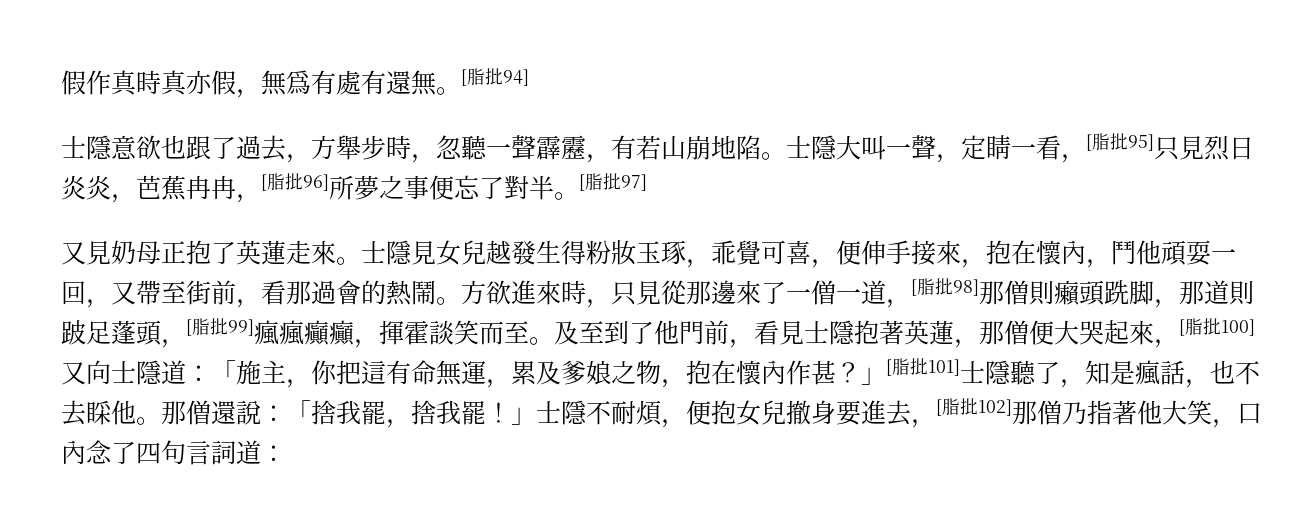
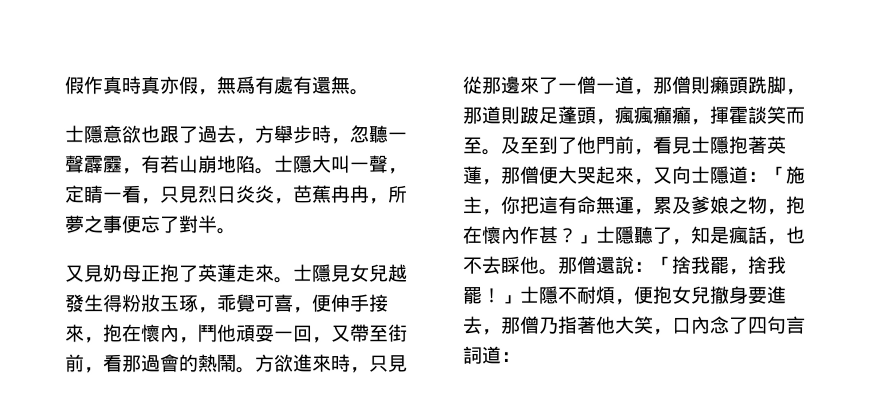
- [脂批94]
- 士隱大叫一聲，定睛一看，[脂批95]只見烈日炎炎，芭蕉冉冉，[脂批96]所夢之事便忘了對半。[脂批97]
+ 士隱大叫一聲，定睛一看，只見烈日炎炎，芭蕉冉冉，所夢之事便忘了對半。
- 方欲進來時，只見從那邊來了一僧一道，[脂批98]那僧則癩頭跣脚，那道則跛足蓬頭，[脂批99]瘋瘋癲癲，揮霍談笑而至。
+ 方欲進來時，只見從那邊來了一僧一道，那僧則癩頭跣脚，那道則跛足蓬頭，瘋瘋癲癲，揮霍談笑而至。
- 及至到了他門前，看見士隱抱著英蓮，那僧便大哭起來，[脂批100]又向士隱道：「施主，你把這有命無運，累及爹娘之物，抱在懷內作甚？」[脂批101]士隱聽了，知是瘋話，也不去睬他。
+ 及至到了他門前，看見士隱抱著英蓮，那僧便大哭起來，又向士隱道：「施主，你把這有命無運，累及爹娘之物，抱在懷內作甚？」士隱聽了，知是瘋話，也不去睬他。
- 那僧還說：「捨我罷，捨我罷！」士隱不耐煩，便抱女兒撤身要進去，[脂批102]那僧乃指著他大笑，口內念了四句言詞道：
+ 那僧還說：「捨我罷，捨我罷！」士隱不耐煩，便抱女兒撤身要進去，那僧乃指著他大笑，口內念了四句言詞道：

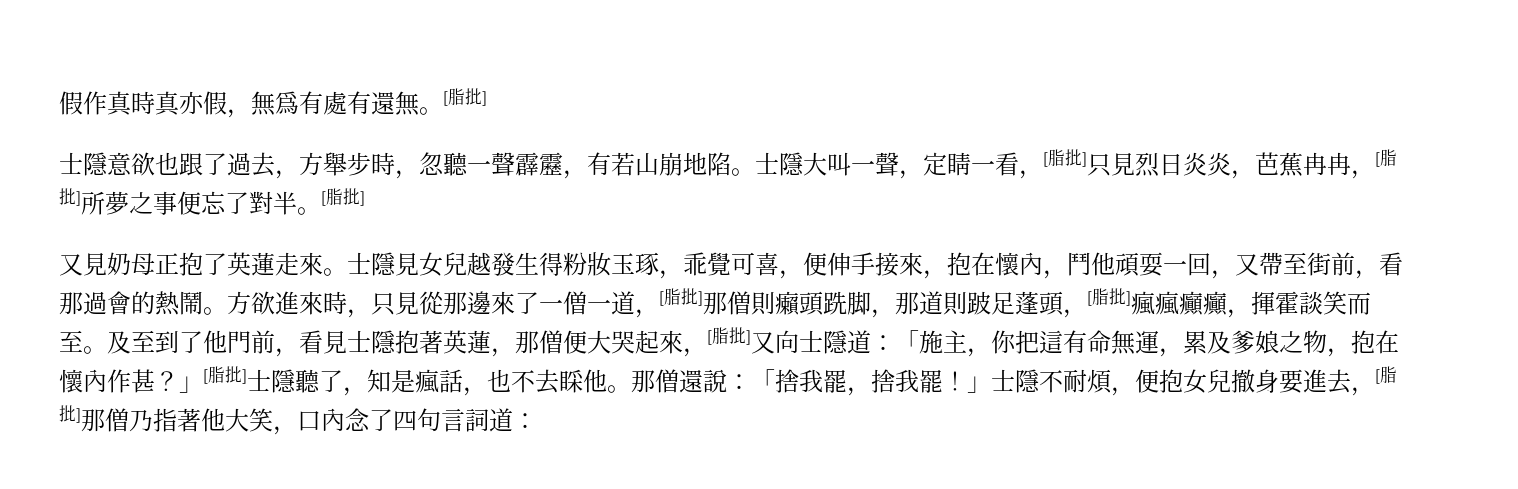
- 假作真時真亦假，無爲有處有還無。
+ 假作真時真亦假，無爲有處有還無。[脂批]
- 士隱大叫一聲，定睛一看，只見烈日炎炎，芭蕉冉冉，所夢之事便忘了對半。
+ 士隱大叫一聲，定睛一看，[脂批]只見烈日炎炎，芭蕉冉冉，[脂批]所夢之事便忘了對半。[脂批]
- 方欲進來時，只見從那邊來了一僧一道，那僧則癩頭跣脚，那道則跛足蓬頭，瘋瘋癲癲，揮霍談笑而至。
+ 方欲進來時，只見從那邊來了一僧一道，[脂批]那僧則癩頭跣脚，那道則跛足蓬頭，[脂批]瘋瘋癲癲，揮霍談笑而至。
- 及至到了他門前，看見士隱抱著英蓮，那僧便大哭起來，又向士隱道：「施主，你把這有命無運，累及爹娘之物，抱在懷內作甚？」士隱聽了，知是瘋話，也不去睬他。
+ 及至到了他門前，看見士隱抱著英蓮，那僧便大哭起來，[脂批]又向士隱道：「施主，你把這有命無運，累及爹娘之物，抱在懷內作甚？」[脂批]士隱聽了，知是瘋話，也不去睬他。
- 那僧還說：「捨我罷，捨我罷！」士隱不耐煩，便抱女兒撤身要進去，那僧乃指著他大笑，口內念了四句言詞道：
+ 那僧還說：「捨我罷，捨我罷！」士隱不耐煩，便抱女兒撤身要進去，[脂批]那僧乃指著他大笑，口內念了四句言詞道：

